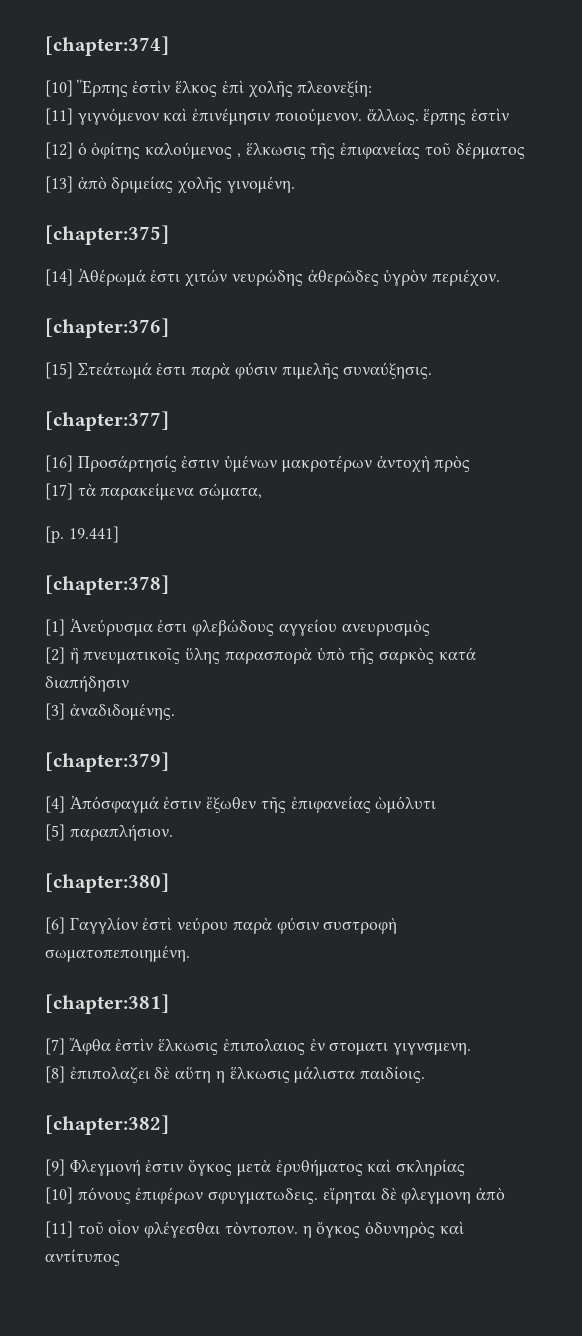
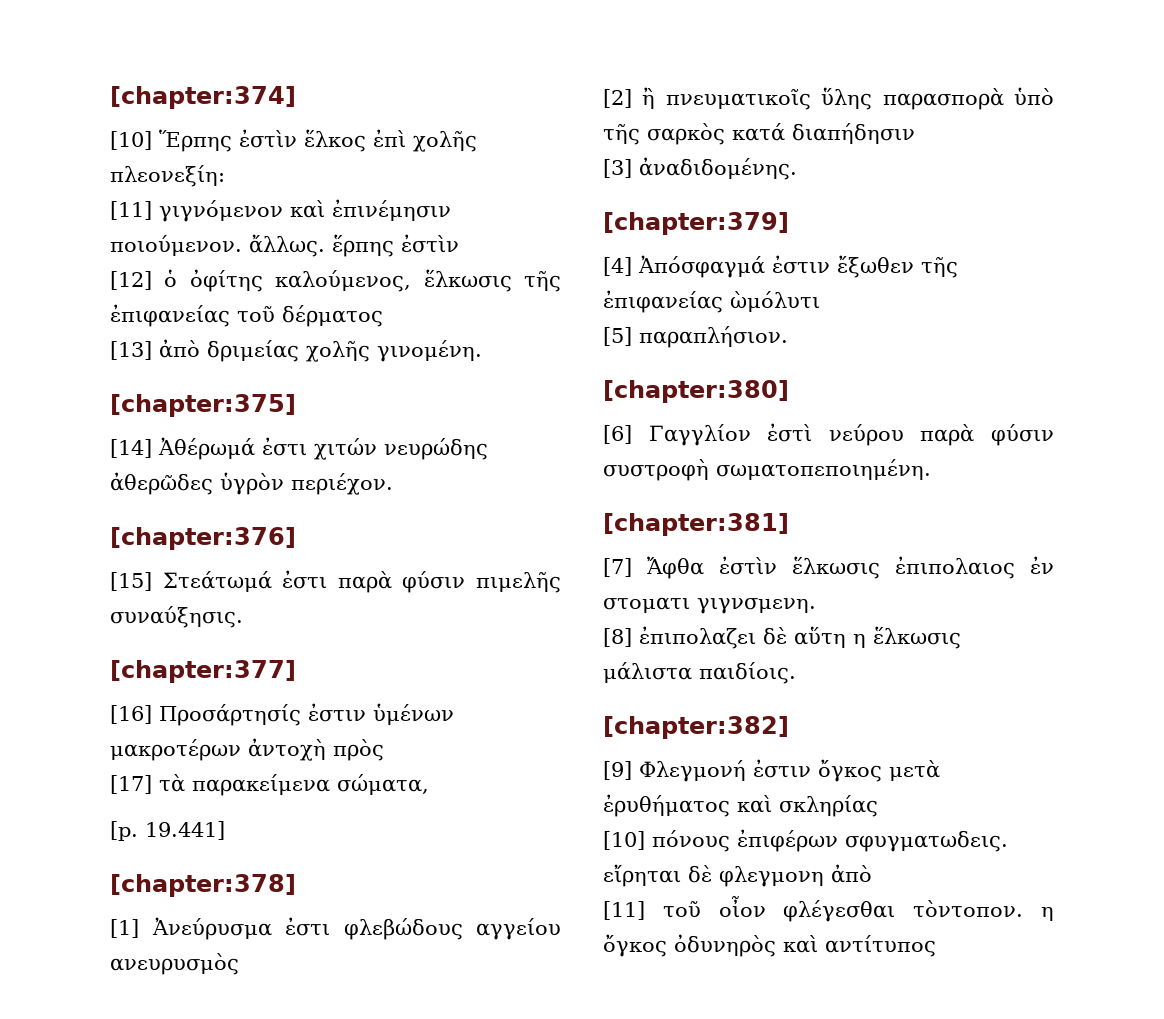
- [12] ὁ ὀφίτης καλούμενος , ἕλκωσις τῆς ἐπιφανείας τοῦ δέρματος
+ [12] ὁ ὀφίτης καλούμενος, ἕλκωσις τῆς ἐπιφανείας τοῦ δέρματος

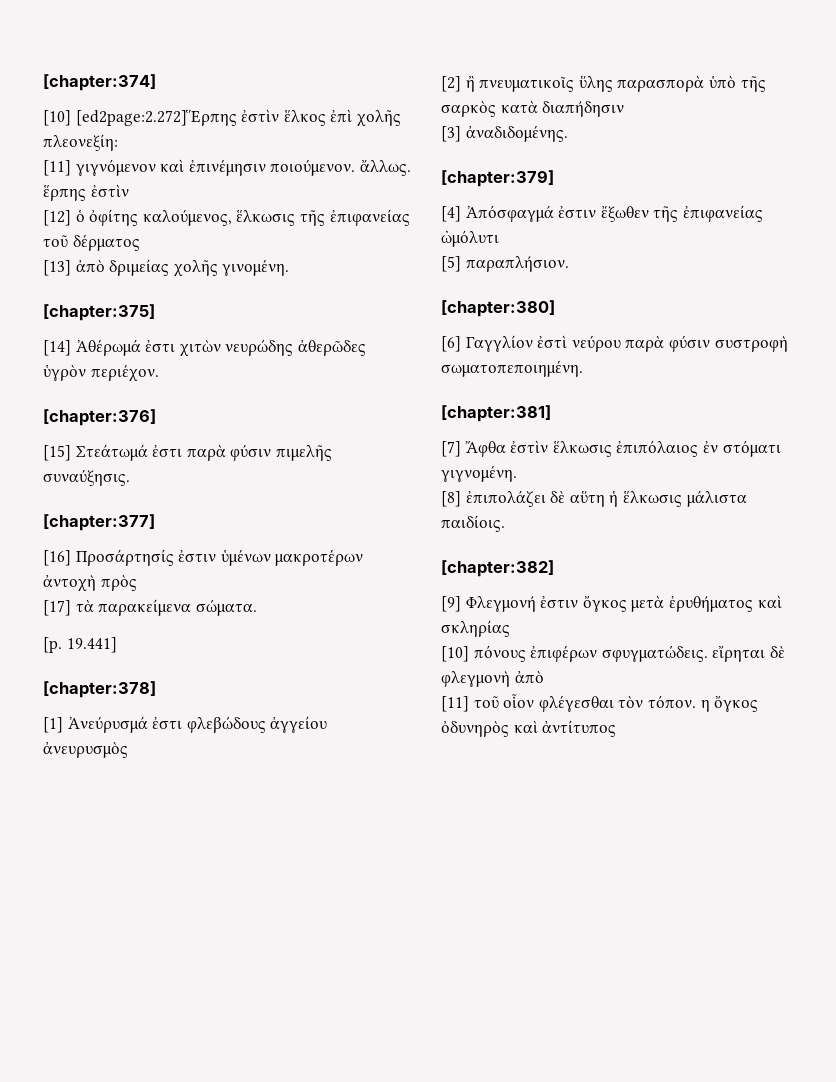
- [10] Ἕρπης ἐστὶν ἕλκος ἐπὶ χολῆς πλεονεξίη:
+ [10] [ed2page:2.272]Ἕρπης ἐστὶν ἕλκος ἐπὶ χολῆς πλεονεξίη:
- [14] Ἀθέρωμά ἐστι χιτών νευρώδης ἀθερῶδες ὑγρὸν περιέχον.
+ [14] Ἀθέρωμά ἐστι χιτὼν νευρώδης ἀθερῶδες ὑγρὸν περιέχον.
- [17] τὰ παρακείμενα σώματα,
+ [17] τὰ παρακείμενα σώματα.
- [1] Ἀνεύρυσμα ἐστι φλεβώδους αγγείου ανευρυσμὸς
+ [1] Ἀνεύρυσμά ἐστι φλεβώδους ἀγγείου ἀνευρυσμὸς
- [2] ἢ πνευματικοῖς ὕλης παρασπορὰ ὑπὸ τῆς σαρκὸς κατά διαπήδησιν
+ [2] ἢ πνευματικοῖς ὕλης παρασπορὰ ὑπὸ τῆς σαρκὸς κατὰ διαπήδησιν
- [4] Ἀπόσφαγμά ἐστιν ἔξωθεν τῆς ἐπιφανείας ὼμόλυτι
+ [4] Ἀπόσφαγμά ἐστιν ἔξωθεν τῆς ἐπιφανείας ὠμόλυτι
- [7] Ἄφθα ἐστὶν ἕλκωσις ἐπιπολαιος ἐν στοματι γιγνσμενη.
+ [7] Ἄφθα ἐστὶν ἕλκωσις ἐπιπόλαιος ἐν στόματι γιγνομένη.
- [8] ἐπιπολαζει δὲ αὕτη η ἕλκωσις μάλιστα παιδίοις.
+ [8] ἐπιπολάζει δὲ αὕτη ἡ ἕλκωσις μάλιστα παιδίοις.
- [10] πόνους ἐπιφέρων σφυγματωδεις. εἴρηται δὲ φλεγμονη ἀπὸ
+ [10] πόνους ἐπιφέρων σφυγματώδεις. εἴρηται δὲ φλεγμονὴ ἀπὸ
- [11] τοῦ οἶον φλέγεσθαι τὸντοπον. η ὄγκος ὀδυνηρὸς καὶ αντίτυπος
+ [11] τοῦ οἷον φλέγεσθαι τὸν τόπον. η ὄγκος ὀδυνηρὸς καὶ ἀντίτυπος

